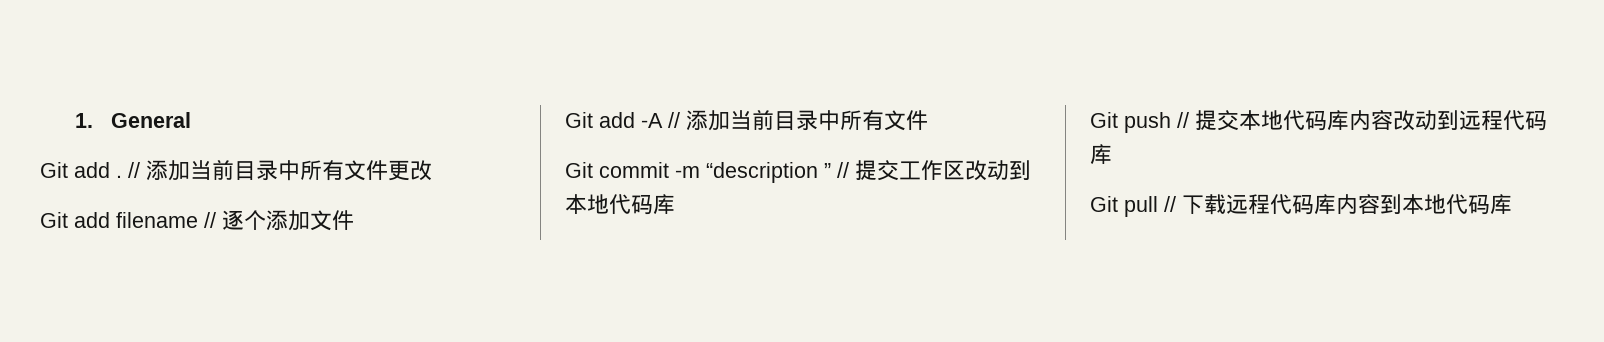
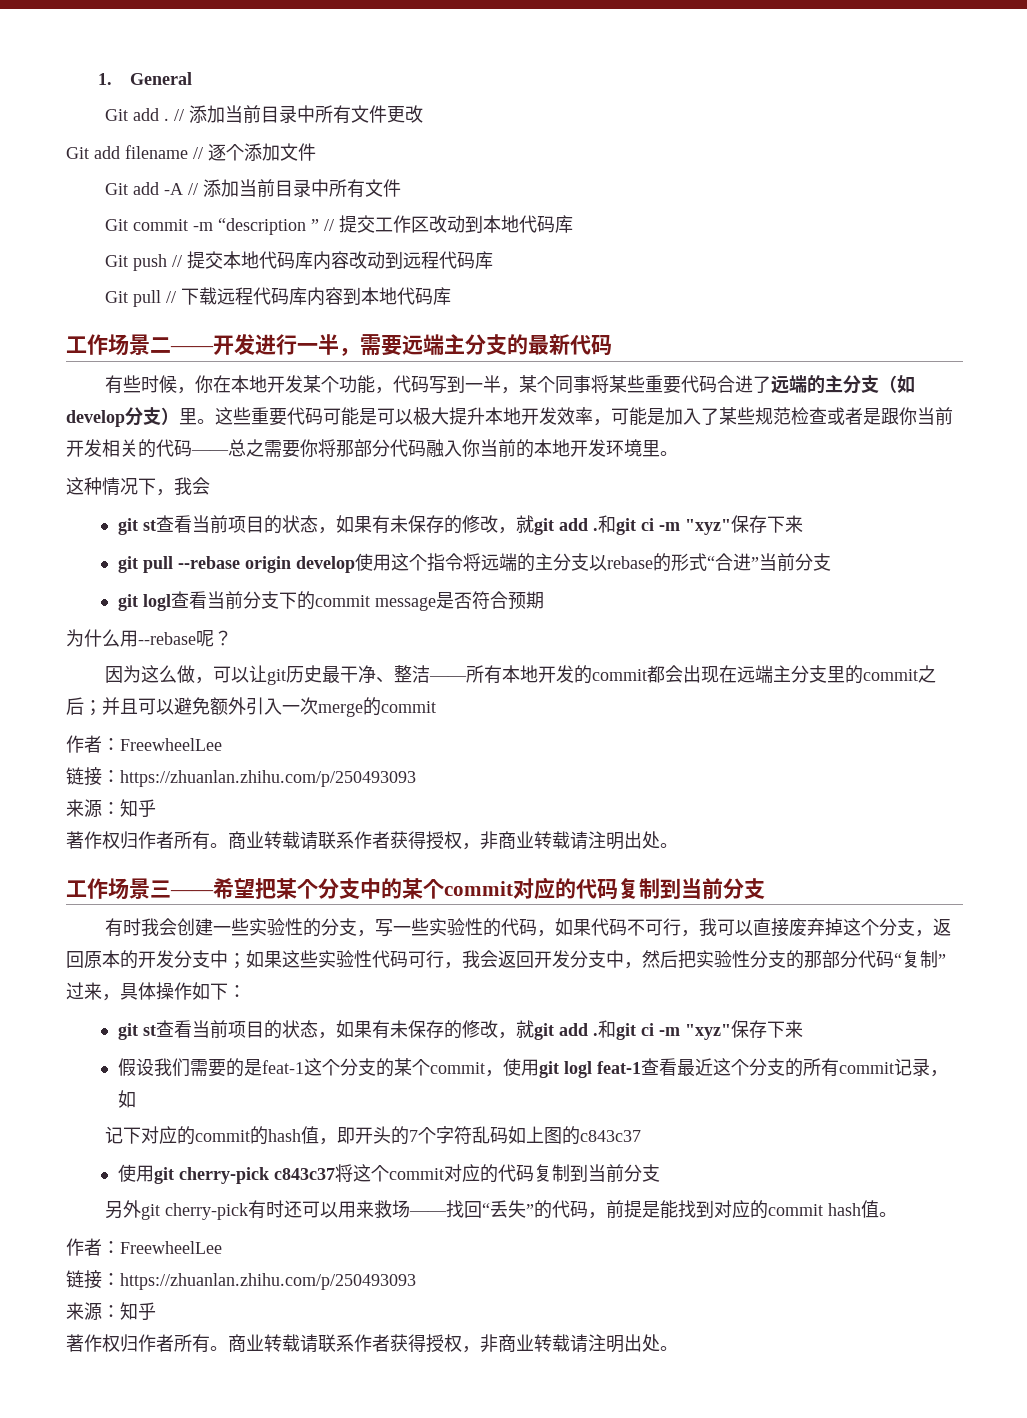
+ 工作场景二——开发进行一半，需要远端主分支的最新代码
+ 有些时候，你在本地开发某个功能，代码写到一半，某个同事将某些重要代码合进了远端的主分支（如develop分支）里。这些重要代码可能是可以极大提升本地开发效率，可能是加入了某些规范检查或者是跟你当前开发相关的代码——总之需要你将那部分代码融入你当前的本地开发环境里。
+ 这种情况下，我会
+ git st查看当前项目的状态，如果有未保存的修改，就git add .和git ci -m "xyz"保存下来
+ git pull --rebase origin develop使用这个指令将远端的主分支以rebase的形式“合进”当前分支
+ git logl查看当前分支下的commit message是否符合预期
+ 为什么用--rebase呢？
+ 因为这么做，可以让git历史最干净、整洁——所有本地开发的commit都会出现在远端主分支里的commit之后；并且可以避免额外引入一次merge的commit
+ 作者：FreewheelLee
+ 链接：https://zhuanlan.zhihu.com/p/250493093
+ 来源：知乎
+ 著作权归作者所有。商业转载请联系作者获得授权，非商业转载请注明出处。
+ 工作场景三——希望把某个分支中的某个commit对应的代码复制到当前分支
+ 有时我会创建一些实验性的分支，写一些实验性的代码，如果代码不可行，我可以直接废弃掉这个分支，返回原本的开发分支中；如果这些实验性代码可行，我会返回开发分支中，然后把实验性分支的那部分代码“复制”过来，具体操作如下：
+ git st查看当前项目的状态，如果有未保存的修改，就git add .和git ci -m "xyz"保存下来
+ 假设我们需要的是feat-1这个分支的某个commit，使用git logl feat-1查看最近这个分支的所有commit记录，如
+ 记下对应的commit的hash值，即开头的7个字符乱码如上图的c843c37
+ 使用git cherry-pick c843c37将这个commit对应的代码复制到当前分支
+ 另外git cherry-pick有时还可以用来救场——找回“丢失”的代码，前提是能找到对应的commit hash值。
+ 作者：FreewheelLee
+ 链接：https://zhuanlan.zhihu.com/p/250493093
+ 来源：知乎
+ 著作权归作者所有。商业转载请联系作者获得授权，非商业转载请注明出处。

